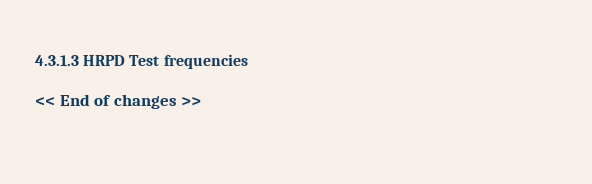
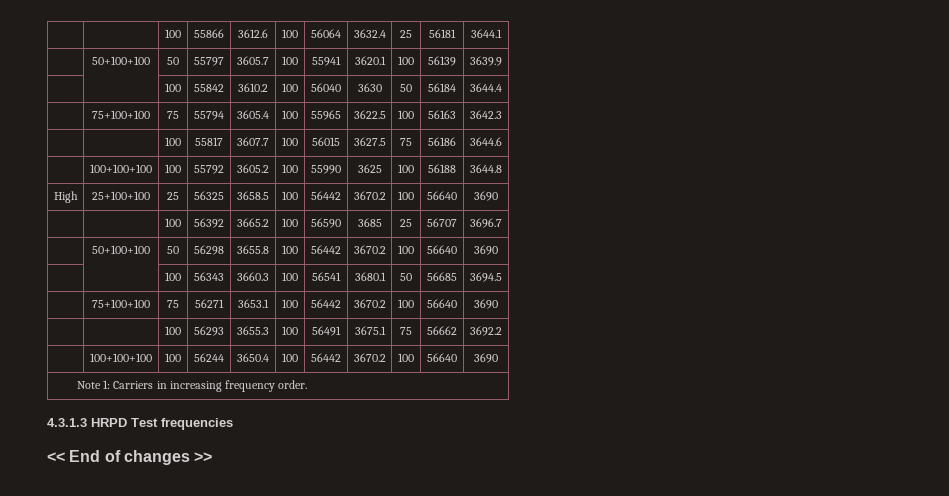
+ | | 100 | 55866 | 3612.6 | 100 | 56064 | 3632.4 | 25 | 56181 | 3644.1
+ | 50+100+100 | 50 | 55797 | 3605.7 | 100 | 55941 | 3620.1 | 100 | 56139 | 3639.9
+ | | 100 | 55842 | 3610.2 | 100 | 56040 | 3630 | 50 | 56184 | 3644.4
+ | 75+100+100 | 75 | 55794 | 3605.4 | 100 | 55965 | 3622.5 | 100 | 56163 | 3642.3
+ | | 100 | 55817 | 3607.7 | 100 | 56015 | 3627.5 | 75 | 56186 | 3644.6
+ | 100+100+100 | 100 | 55792 | 3605.2 | 100 | 55990 | 3625 | 100 | 56188 | 3644.8
+ High | 25+100+100 | 25 | 56325 | 3658.5 | 100 | 56442 | 3670.2 | 100 | 56640 | 3690
+ | | 100 | 56392 | 3665.2 | 100 | 56590 | 3685 | 25 | 56707 | 3696.7
+ | 50+100+100 | 50 | 56298 | 3655.8 | 100 | 56442 | 3670.2 | 100 | 56640 | 3690
+ | | 100 | 56343 | 3660.3 | 100 | 56541 | 3680.1 | 50 | 56685 | 3694.5
+ | 75+100+100 | 75 | 56271 | 3653.1 | 100 | 56442 | 3670.2 | 100 | 56640 | 3690
+ | | 100 | 56293 | 3655.3 | 100 | 56491 | 3675.1 | 75 | 56662 | 3692.2
+ | 100+100+100 | 100 | 56244 | 3650.4 | 100 | 56442 | 3670.2 | 100 | 56640 | 3690
+ Note 1: Carriers in increasing frequency order.

